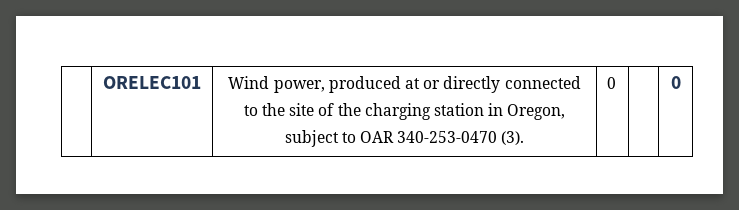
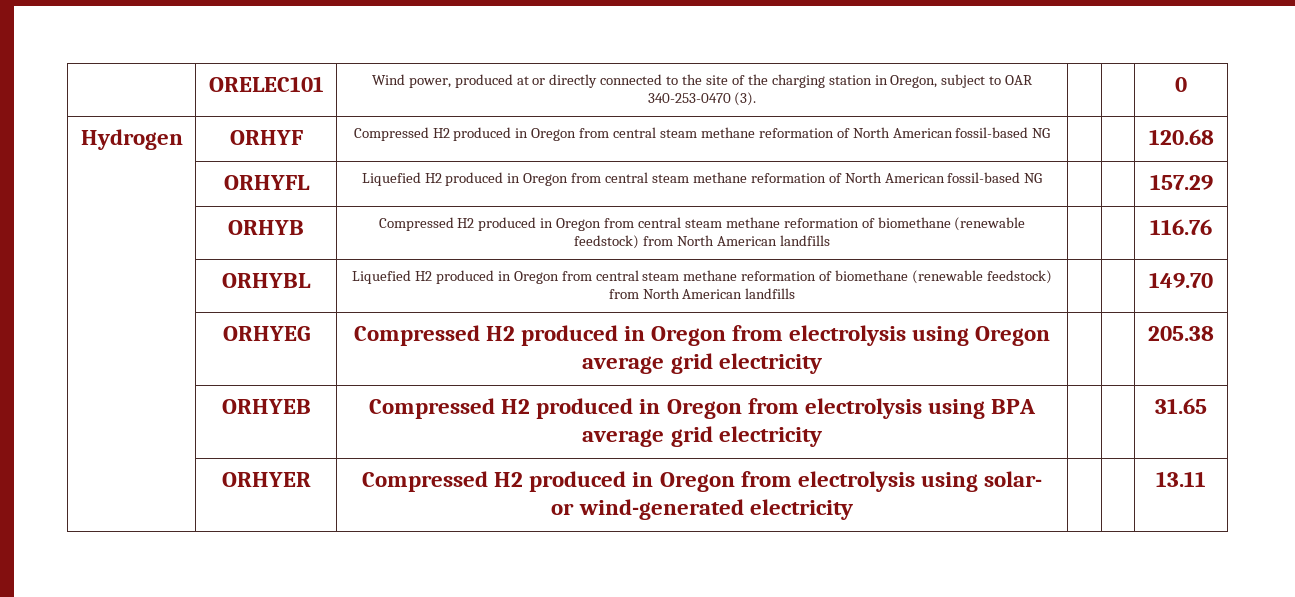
- | ORELEC101 | Wind power, produced at or directly connected to the site of the charging station in Oregon, subject to OAR 340-253-0470 (3). | 0 | | 0
+ | ORELEC101 | Wind power, produced at or directly connected to the site of the charging station in Oregon, subject to OAR 340-253-0470 (3). | | | 0
+ Hydrogen | ORHYF | Compressed H2 produced in Oregon from central steam methane reformation of North American fossil-based NG | | | 120.68
+ | ORHYFL | Liquefied H2 produced in Oregon from central steam methane reformation of North American fossil-based NG | | | 157.29
+ | ORHYB | Compressed H2 produced in Oregon from central steam methane reformation of biomethane (renewable feedstock) from North American landfills | | | 116.76
+ | ORHYBL | Liquefied H2 produced in Oregon from central steam methane reformation of biomethane (renewable feedstock) from North American landfills | | | 149.70
+ | ORHYEG | Compressed H2 produced in Oregon from electrolysis using Oregon average grid electricity | | | 205.38
+ | ORHYEB | Compressed H2 produced in Oregon from electrolysis using BPA average grid electricity | | | 31.65
+ | ORHYER | Compressed H2 produced in Oregon from electrolysis using solar- or wind-generated electricity | | | 13.11

